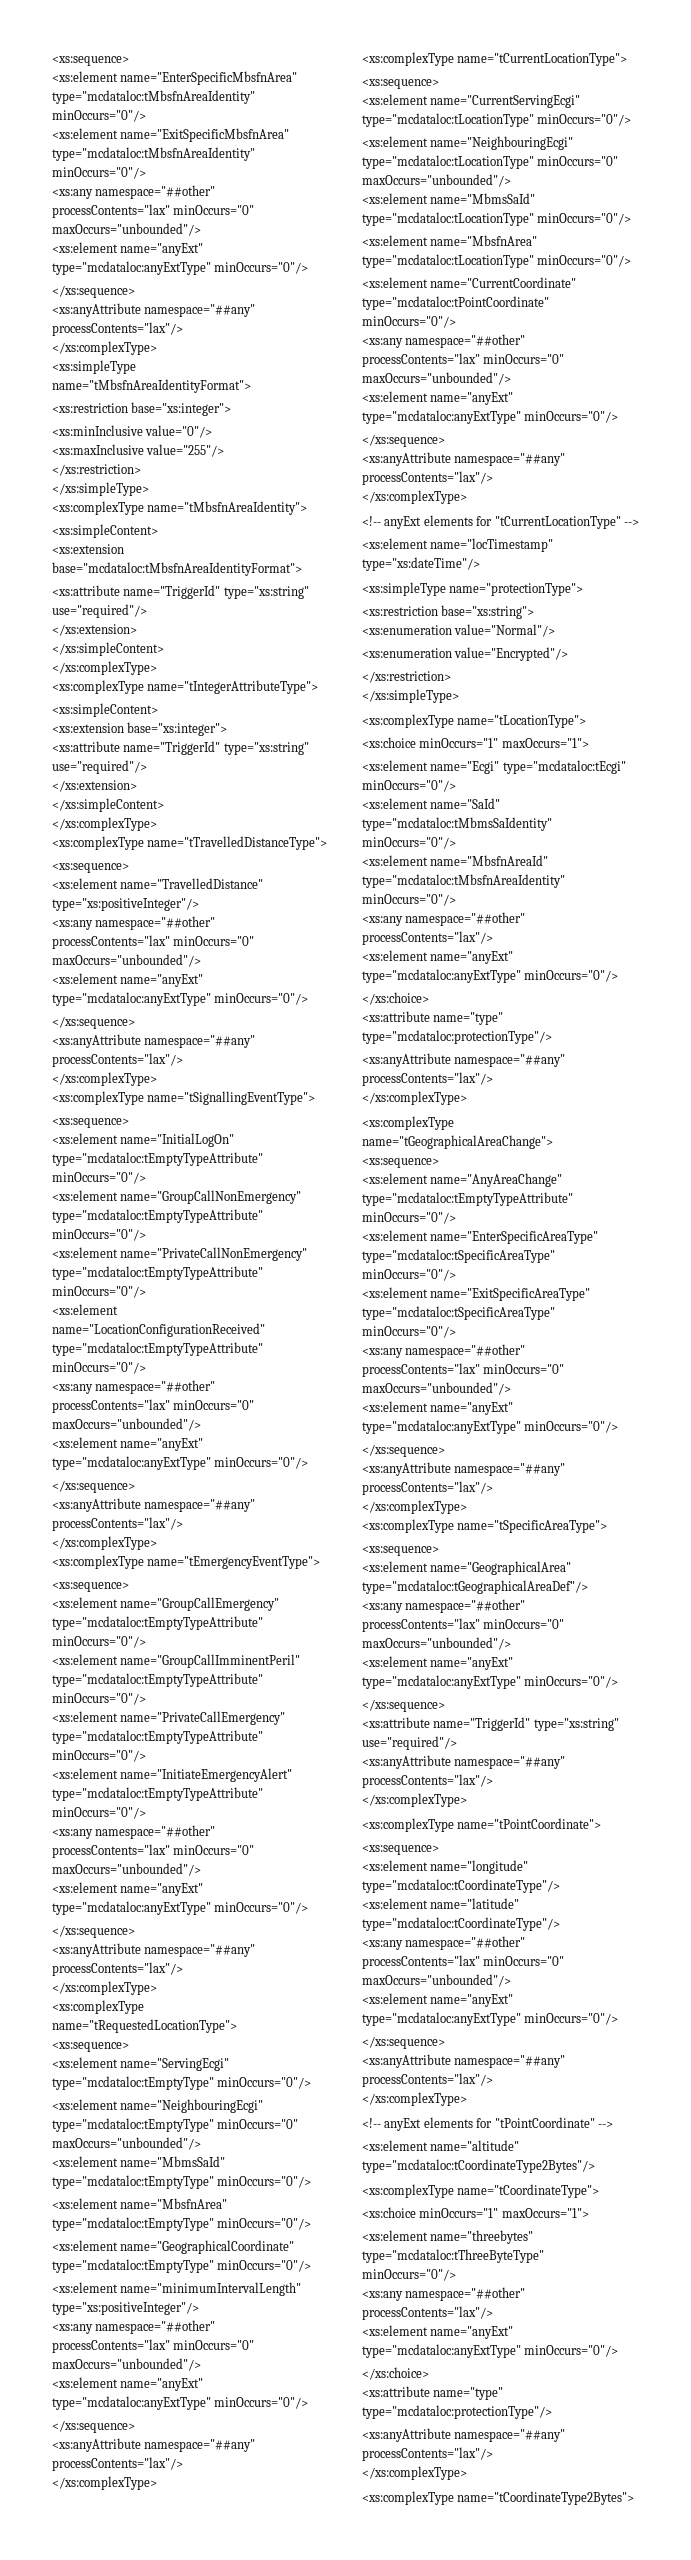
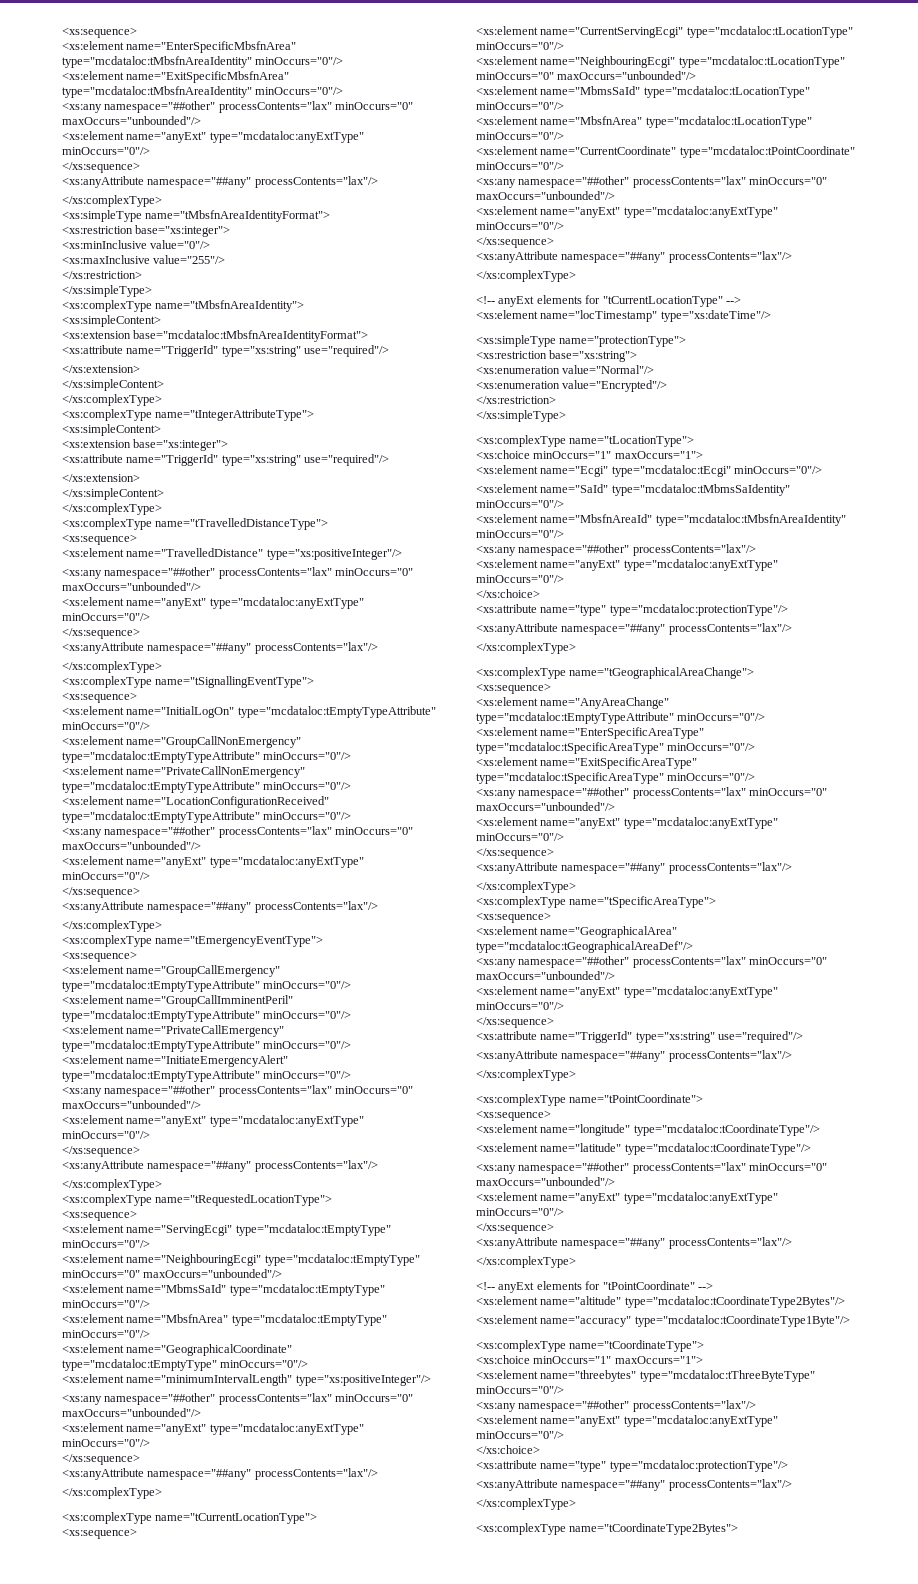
+ <xs:element name="accuracy" type="mcdataloc:tCoordinateType1Byte"/>

